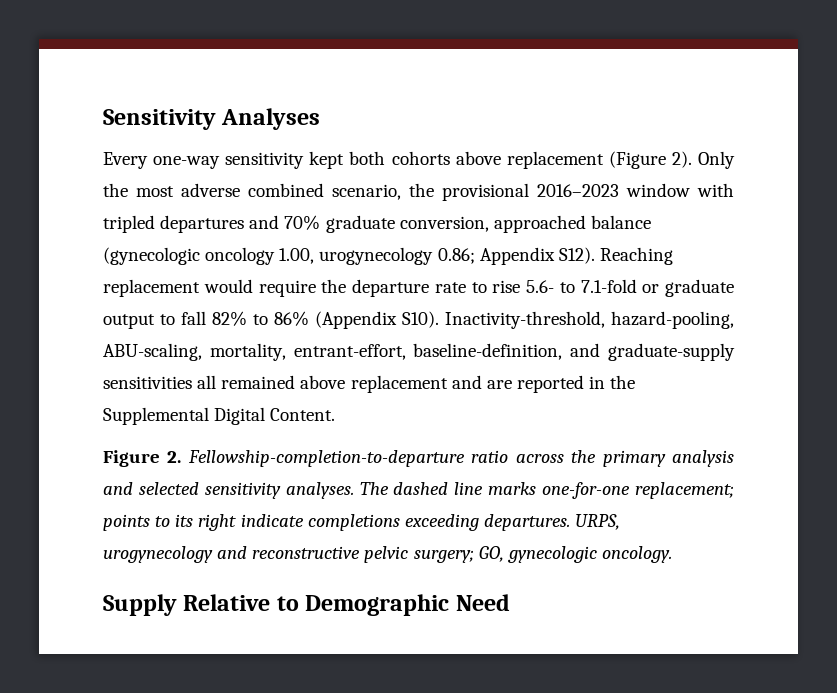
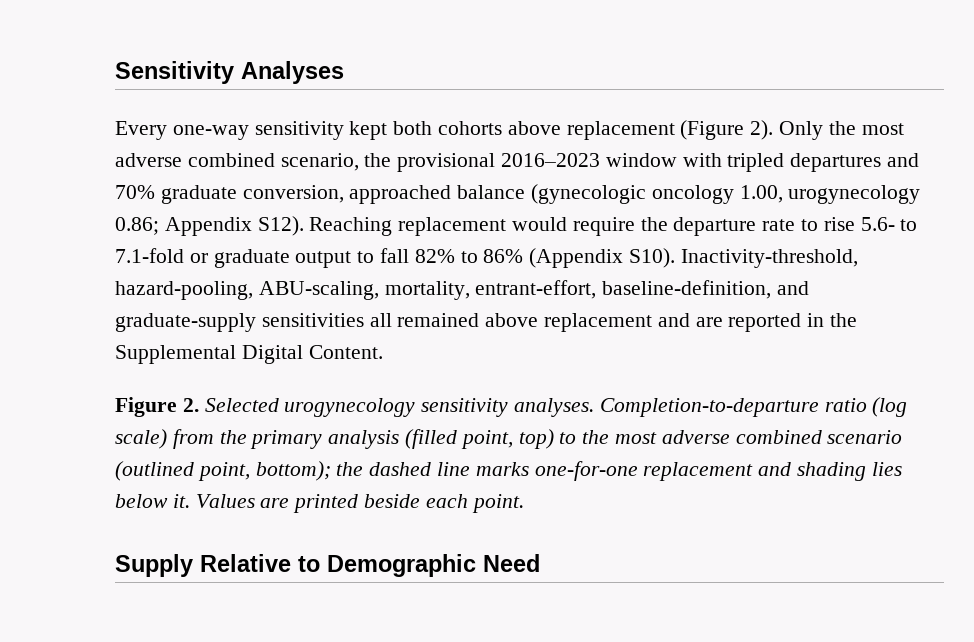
- Figure 2. Fellowship-completion-to-departure ratio across the primary analysis and selected sensitivity analyses. The dashed line marks one-for-one replacement; points to its right indicate completions exceeding departures. URPS, urogynecology and reconstructive pelvic surgery; GO, gynecologic oncology.
+ Figure 2. Selected urogynecology sensitivity analyses. Completion-to-departure ratio (log scale) from the primary analysis (filled point, top) to the most adverse combined scenario (outlined point, bottom); the dashed line marks one-for-one replacement and shading lies below it. Values are printed beside each point.

